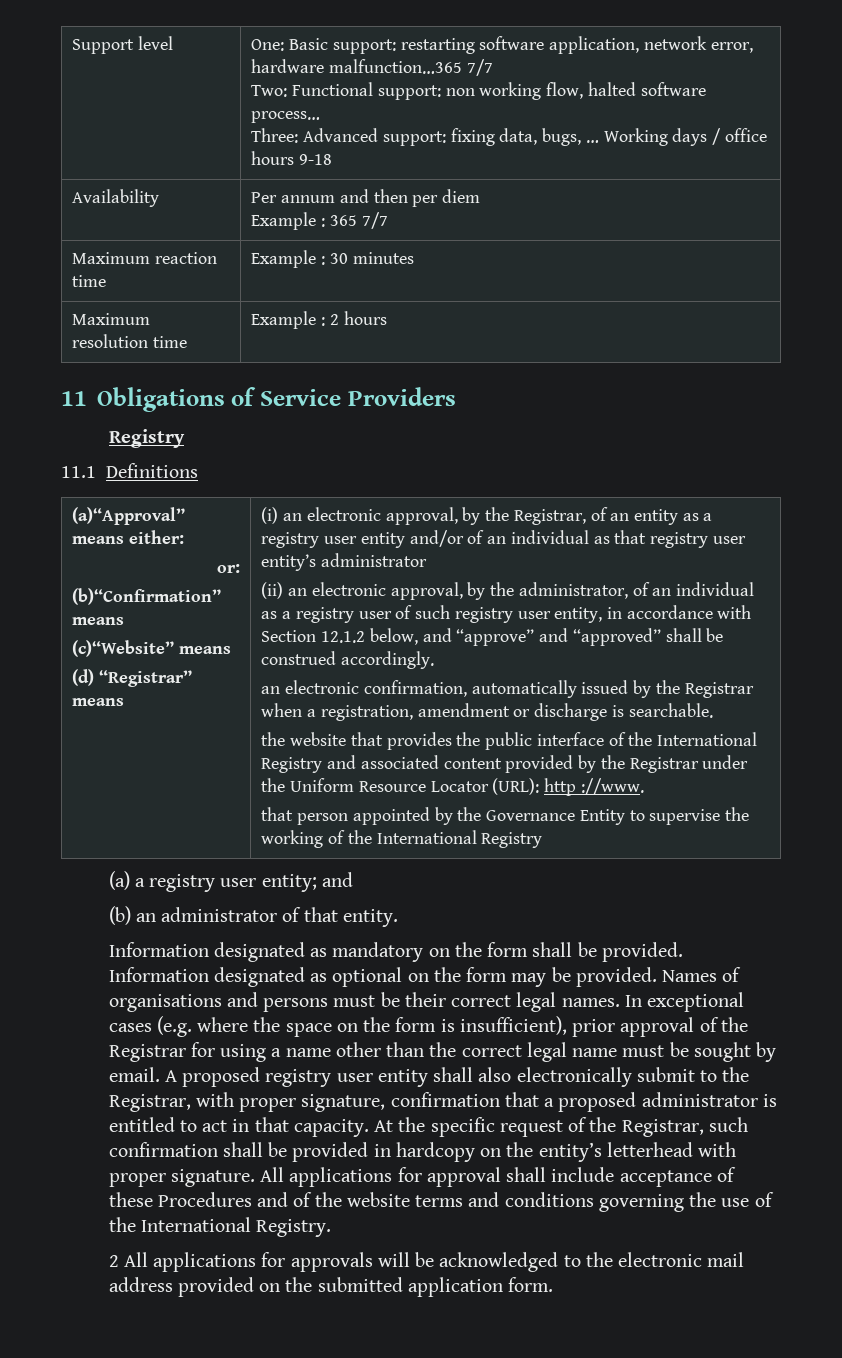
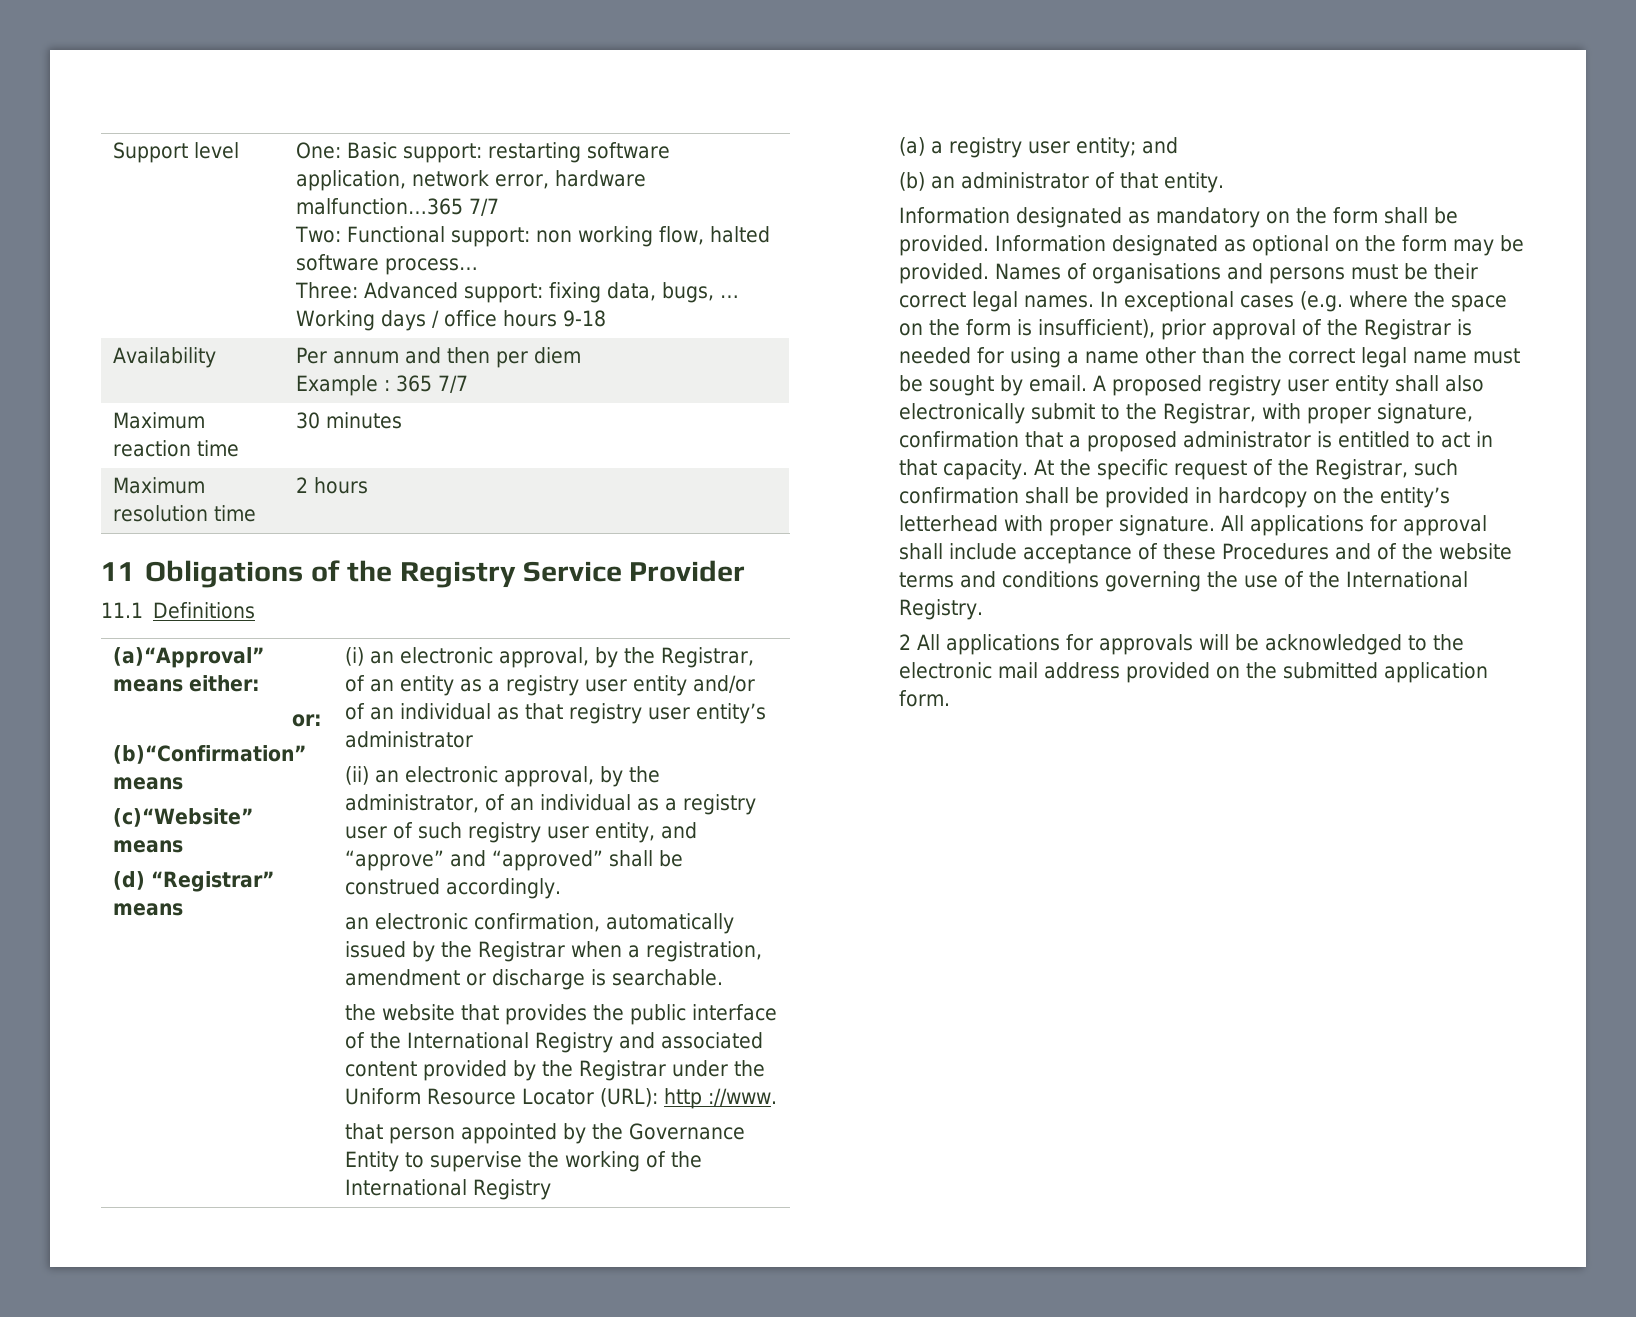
- Maximum reaction time | Example : 30 minutes
+ Maximum reaction time | 30 minutes
- Maximum resolution time | Example : 2 hours
+ Maximum resolution time | 2 hours
- 11 Obligations of Service Providers
- Registry
+ 11 Obligations of the Registry Service Provider
- (ii) an electronic approval, by the administrator, of an individual as a registry user of such registry user entity, in accordance with Section 12.1.2 below, and “approve” and “approved” shall be construed accordingly.
+ (ii) an electronic approval, by the administrator, of an individual as a registry user of such registry user entity, and “approve” and “approved” shall be construed accordingly.
- In exceptional cases (e.g. where the space on the form is insufficient), prior approval of the Registrar for using a name other than the correct legal name must be sought by email.
+ In exceptional cases (e.g. where the space on the form is insufficient), prior approval of the Registrar is needed for using a name other than the correct legal name must be sought by email.

